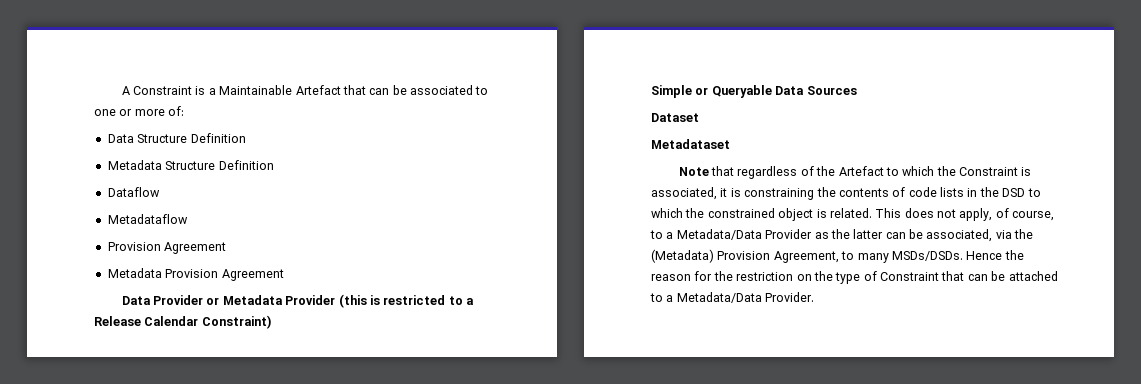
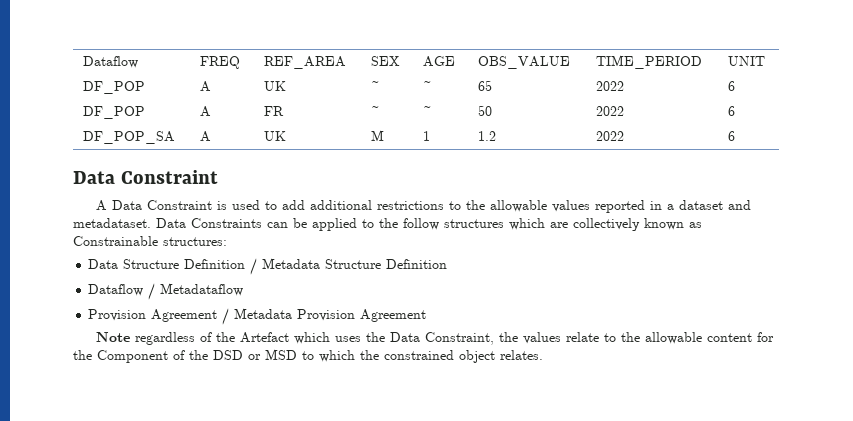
- A Constraint is a Maintainable Artefact that can be associated to one or more of:
+ Dataflow | FREQ | REF_AREA | SEX | AGE | OBS_VALUE | TIME_PERIOD | UNIT
+ DF_POP | A | UK | ~ | ~ | 65 | 2022 | 6
+ DF_POP | A | FR | ~ | ~ | 50 | 2022 | 6
+ DF_POP_SA | A | UK | M | 1 | 1.2 | 2022 | 6
+ Data Constraint
+ A Data Constraint is used to add additional restrictions to the allowable values reported in a dataset and metadataset. Data Constraints can be applied to the follow structures which are collectively known as Constrainable structures:
- Data Structure Definition
- Metadata Structure Definition
+ Data Structure Definition / Metadata Structure Definition
- Dataflow
- Metadataflow
- Provision Agreement
- Metadata Provision Agreement
+ Dataflow / Metadataflow
+ Provision Agreement / Metadata Provision Agreement
- Data Provider or Metadata Provider (this is restricted to a Release Calendar Constraint)
- Simple or Queryable Data Sources
- Dataset
- Metadataset
- Note that regardless of the Artefact to which the Constraint is associated, it is constraining the contents of code lists in the DSD to which the constrained object is related. This does not apply, of course, to a Metadata/Data Provider as the latter can be associated, via the (Metadata) Provision Agreement, to many MSDs/DSDs. Hence the reason for the restriction on the type of Constraint that can be attached to a Metadata/Data Provider.
+ Note regardless of the Artefact which uses the Data Constraint, the values relate to the allowable content for the Component of the DSD or MSD to which the constrained object relates.

